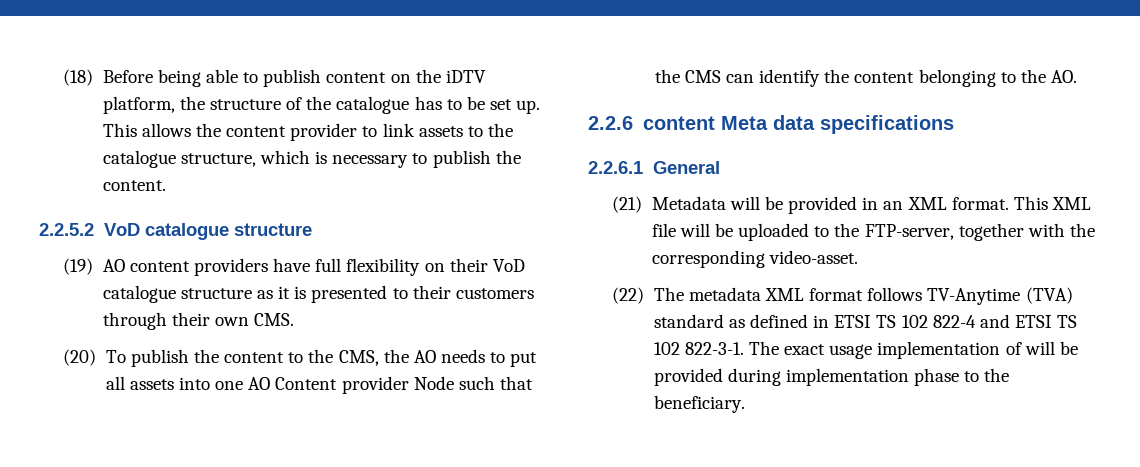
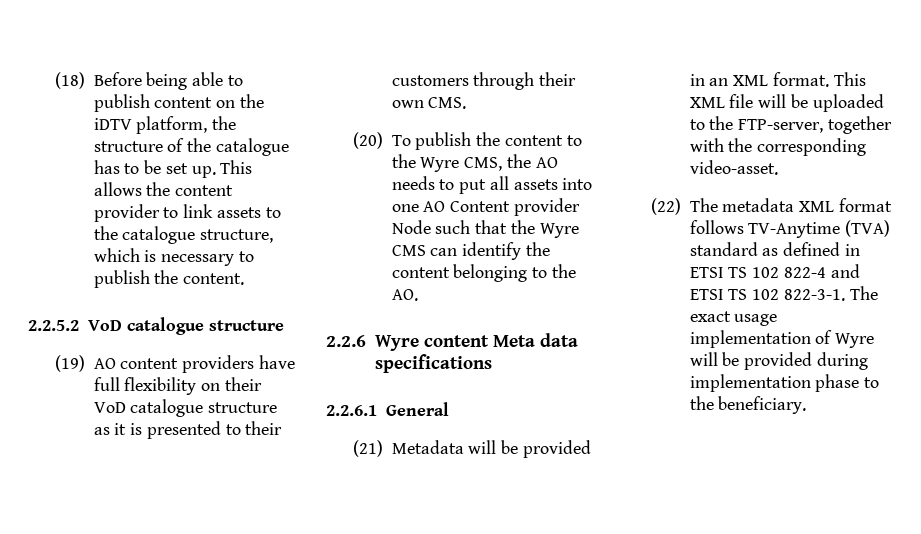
- (20) To publish the content to the CMS, the AO needs to put all assets into one AO Content provider Node such that the CMS can identify the content belonging to the AO.
+ (20) To publish the content to the Wyre CMS, the AO needs to put all assets into one AO Content provider Node such that the Wyre CMS can identify the content belonging to the AO.
- 2.2.6 content Meta data specifications
+ 2.2.6 Wyre content Meta data specifications
- The exact usage implementation of will be provided during implementation phase to the beneficiary.
+ The exact usage implementation of Wyre will be provided during implementation phase to the beneficiary.

